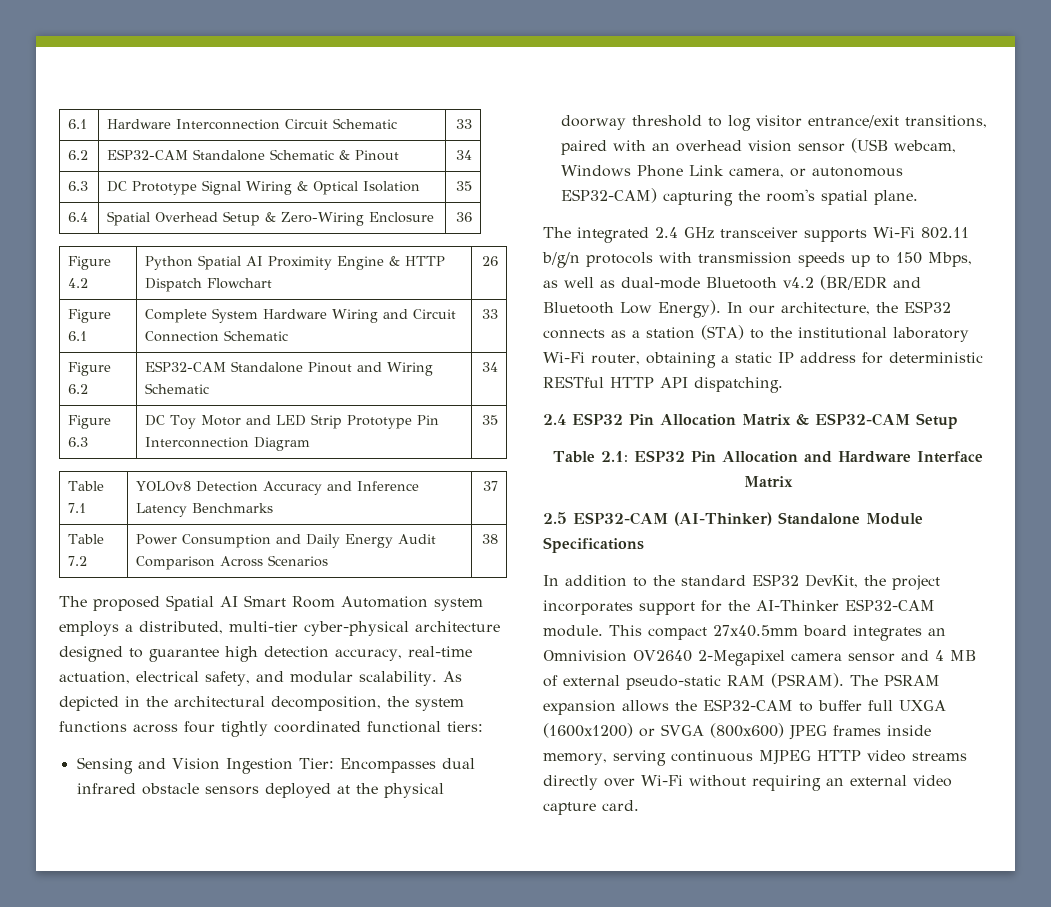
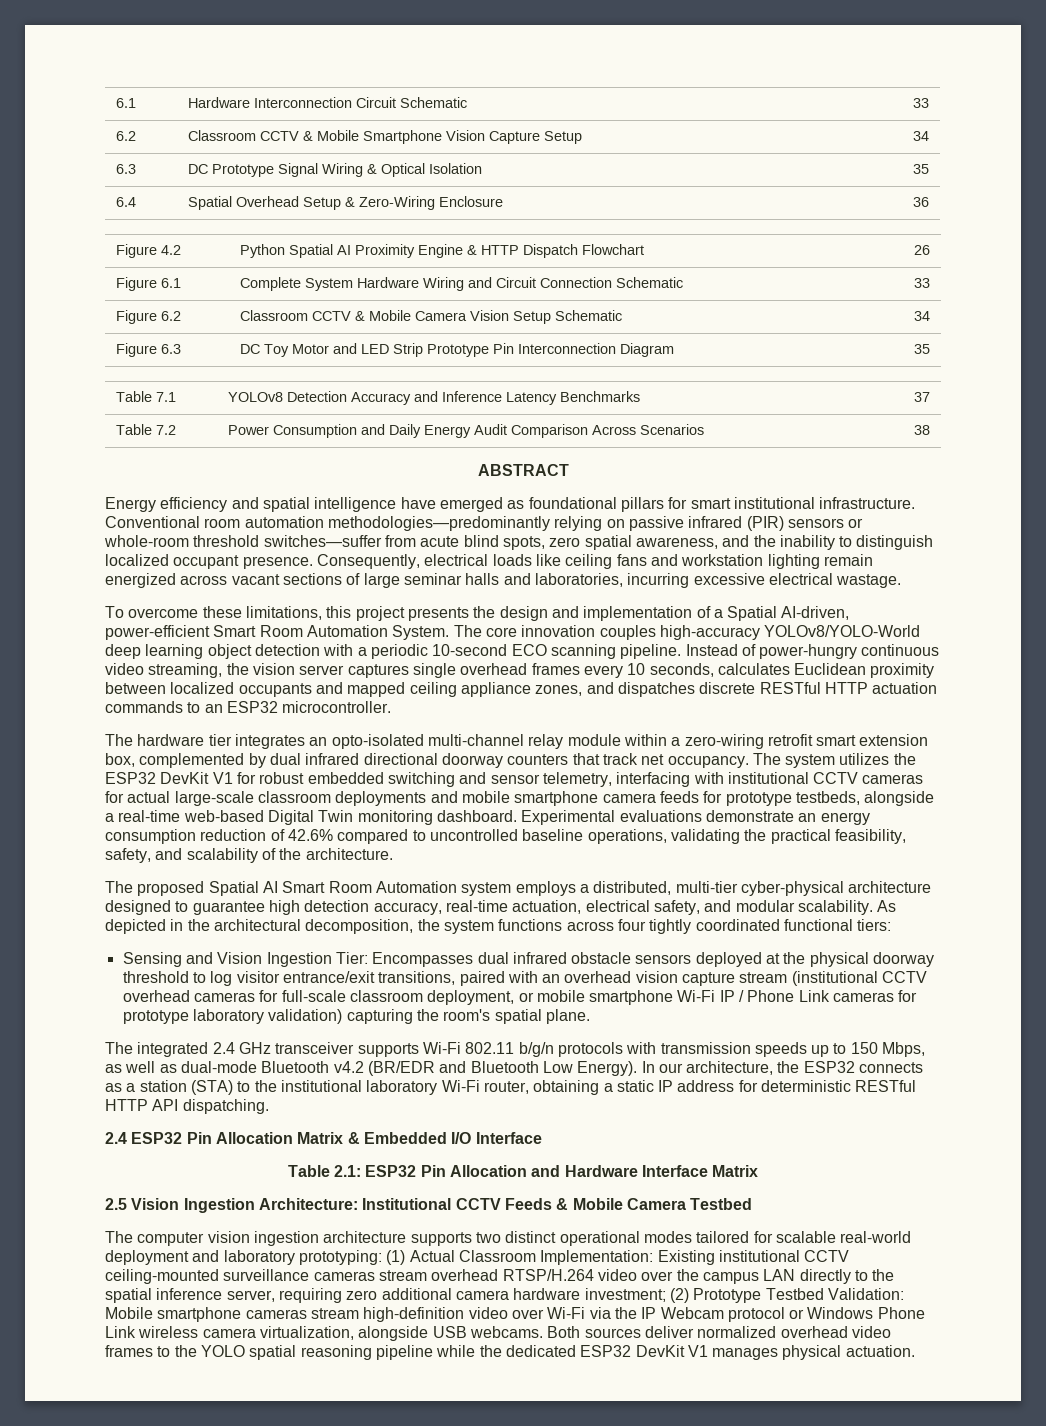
- 6.2 | ESP32-CAM Standalone Schematic & Pinout | 34
+ 6.2 | Classroom CCTV & Mobile Smartphone Vision Capture Setup | 34
- Figure 6.2 | ESP32-CAM Standalone Pinout and Wiring Schematic | 34
+ Figure 6.2 | Classroom CCTV & Mobile Camera Vision Setup Schematic | 34
+ ABSTRACT
+ Energy efficiency and spatial intelligence have emerged as foundational pillars for smart institutional infrastructure. Conventional room automation methodologies—predominantly relying on passive infrared (PIR) sensors or whole-room threshold switches—suffer from acute blind spots, zero spatial awareness, and the inability to distinguish localized occupant presence. Consequently, electrical loads like ceiling fans and workstation lighting remain energized across vacant sections of large seminar halls and laboratories, incurring excessive electrical wastage.
+ To overcome these limitations, this project presents the design and implementation of a Spatial AI-driven, power-efficient Smart Room Automation System. The core innovation couples high-accuracy YOLOv8/YOLO-World deep learning object detection with a periodic 10-second ECO scanning pipeline. Instead of power-hungry continuous video streaming, the vision server captures single overhead frames every 10 seconds, calculates Euclidean proximity between localized occupants and mapped ceiling appliance zones, and dispatches discrete RESTful HTTP actuation commands to an ESP32 microcontroller.
+ The hardware tier integrates an opto-isolated multi-channel relay module within a zero-wiring retrofit smart extension box, complemented by dual infrared directional doorway counters that track net occupancy. The system utilizes the ESP32 DevKit V1 for robust embedded switching and sensor telemetry, interfacing with institutional CCTV cameras for actual large-scale classroom deployments and mobile smartphone camera feeds for prototype testbeds, alongside a real-time web-based Digital Twin monitoring dashboard. Experimental evaluations demonstrate an energy consumption reduction of 42.6% compared to uncontrolled baseline operations, validating the practical feasibility, safety, and scalability of the architecture.
- Sensing and Vision Ingestion Tier: Encompasses dual infrared obstacle sensors deployed at the physical doorway threshold to log visitor entrance/exit transitions, paired with an overhead vision sensor (USB webcam, Windows Phone Link camera, or autonomous ESP32-CAM) capturing the room's spatial plane.
+ Sensing and Vision Ingestion Tier: Encompasses dual infrared obstacle sensors deployed at the physical doorway threshold to log visitor entrance/exit transitions, paired with an overhead vision capture stream (institutional CCTV overhead cameras for full-scale classroom deployment, or mobile smartphone Wi-Fi IP / Phone Link cameras for prototype laboratory validation) capturing the room's spatial plane.
- 2.4 ESP32 Pin Allocation Matrix & ESP32-CAM Setup
+ 2.4 ESP32 Pin Allocation Matrix & Embedded I/O Interface
- 2.5 ESP32-CAM (AI-Thinker) Standalone Module Specifications
- In addition to the standard ESP32 DevKit, the project incorporates support for the AI-Thinker ESP32-CAM module. This compact 27x40.5mm board integrates an Omnivision OV2640 2-Megapixel camera sensor and 4 MB of external pseudo-static RAM (PSRAM). The PSRAM expansion allows the ESP32-CAM to buffer full UXGA (1600x1200) or SVGA (800x600) JPEG frames inside memory, serving continuous MJPEG HTTP video streams directly over Wi-Fi without requiring an external video capture card.
+ 2.5 Vision Ingestion Architecture: Institutional CCTV Feeds & Mobile Camera Testbed
+ The computer vision ingestion architecture supports two distinct operational modes tailored for scalable real-world deployment and laboratory prototyping: (1) Actual Classroom Implementation: Existing institutional CCTV ceiling-mounted surveillance cameras stream overhead RTSP/H.264 video over the campus LAN directly to the spatial inference server, requiring zero additional camera hardware investment; (2) Prototype Testbed Validation: Mobile smartphone cameras stream high-definition video over Wi-Fi via the IP Webcam protocol or Windows Phone Link wireless camera virtualization, alongside USB webcams. Both sources deliver normalized overhead video frames to the YOLO spatial reasoning pipeline while the dedicated ESP32 DevKit V1 manages physical actuation.

